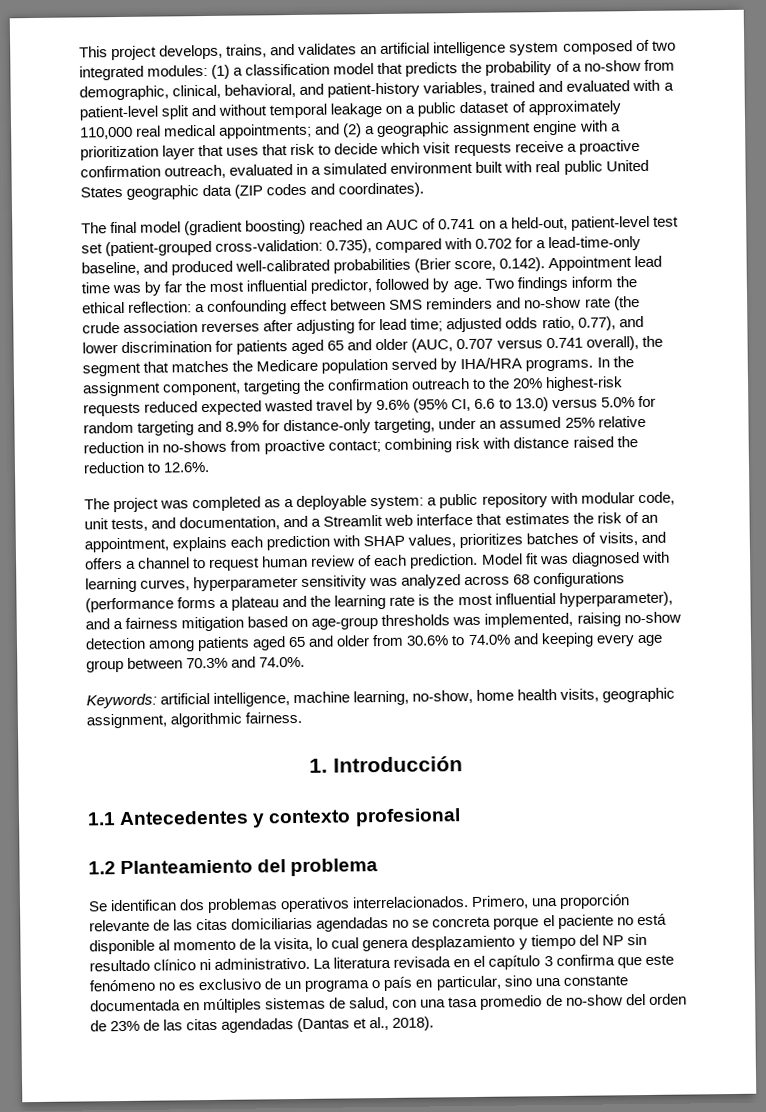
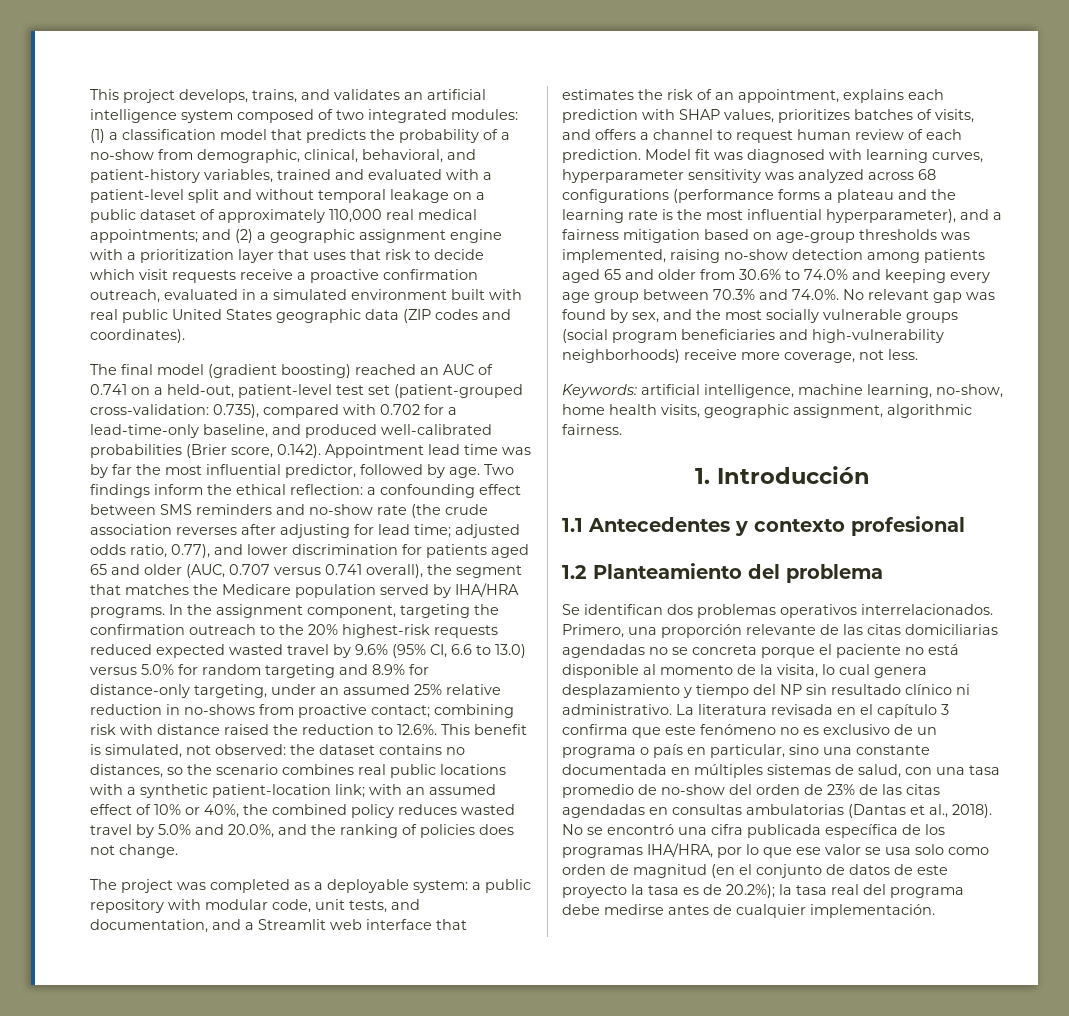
- In the assignment component, targeting the confirmation outreach to the 20% highest-risk requests reduced expected wasted travel by 9.6% (95% CI, 6.6 to 13.0) versus 5.0% for random targeting and 8.9% for distance-only targeting, under an assumed 25% relative reduction in no-shows from proactive contact; combining risk with distance raised the reduction to 12.6%.
+ In the assignment component, targeting the confirmation outreach to the 20% highest-risk requests reduced expected wasted travel by 9.6% (95% CI, 6.6 to 13.0) versus 5.0% for random targeting and 8.9% for distance-only targeting, under an assumed 25% relative reduction in no-shows from proactive contact; combining risk with distance raised the reduction to 12.6%. This benefit is simulated, not observed: the dataset contains no distances, so the scenario combines real public locations with a synthetic patient-location link; with an assumed effect of 10% or 40%, the combined policy reduces wasted travel by 5.0% and 20.0%, and the ranking of policies does not change.
- Model fit was diagnosed with learning curves, hyperparameter sensitivity was analyzed across 68 configurations (performance forms a plateau and the learning rate is the most influential hyperparameter), and a fairness mitigation based on age-group thresholds was implemented, raising no-show detection among patients aged 65 and older from 30.6% to 74.0% and keeping every age group between 70.3% and 74.0%.
+ Model fit was diagnosed with learning curves, hyperparameter sensitivity was analyzed across 68 configurations (performance forms a plateau and the learning rate is the most influential hyperparameter), and a fairness mitigation based on age-group thresholds was implemented, raising no-show detection among patients aged 65 and older from 30.6% to 74.0% and keeping every age group between 70.3% and 74.0%. No relevant gap was found by sex, and the most socially vulnerable groups (social program beneficiaries and high-vulnerability neighborhoods) receive more coverage, not less.
- La literatura revisada en el capítulo 3 confirma que este fenómeno no es exclusivo de un programa o país en particular, sino una constante documentada en múltiples sistemas de salud, con una tasa promedio de no-show del orden de 23% de las citas agendadas (Dantas et al., 2018).
+ La literatura revisada en el capítulo 3 confirma que este fenómeno no es exclusivo de un programa o país en particular, sino una constante documentada en múltiples sistemas de salud, con una tasa promedio de no-show del orden de 23% de las citas agendadas en consultas ambulatorias (Dantas et al., 2018).
+ No se encontró una cifra publicada específica de los programas IHA/HRA, por lo que ese valor se usa solo como orden de magnitud (en el conjunto de datos de este proyecto la tasa es de 20.2%); la tasa real del programa debe medirse antes de cualquier implementación.

